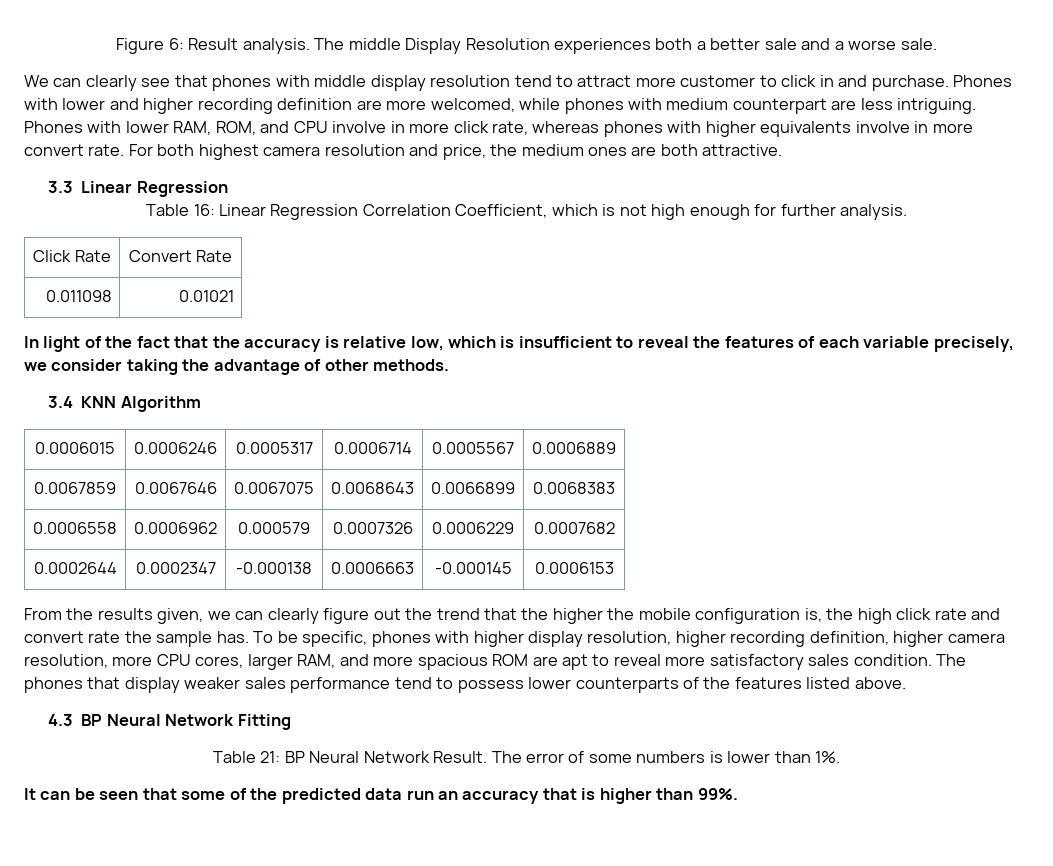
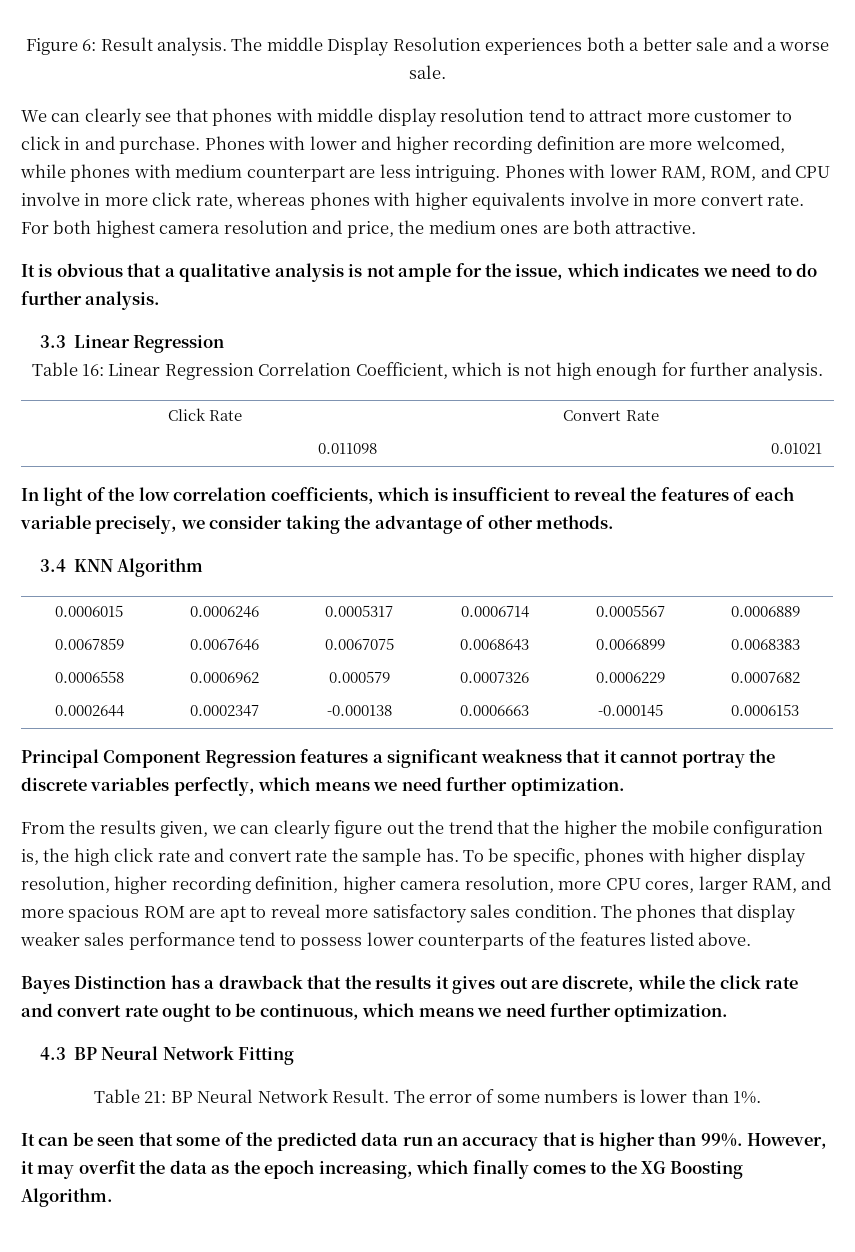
+ It is obvious that a qualitative analysis is not ample for the issue, which indicates we need to do further analysis.
- In light of the fact that the accuracy is relative low, which is insufficient to reveal the features of each variable precisely, we consider taking the advantage of other methods.
+ In light of the low correlation coefficients, which is insufficient to reveal the features of each variable precisely, we consider taking the advantage of other methods.
+ Principal Component Regression features a significant weakness that it cannot portray the discrete variables perfectly, which means we need further optimization.
+ Bayes Distinction has a drawback that the results it gives out are discrete, while the click rate and convert rate ought to be continuous, which means we need further optimization.
+ However, it may overfit the data as the epoch increasing, which finally comes to the XG Boosting Algorithm.

